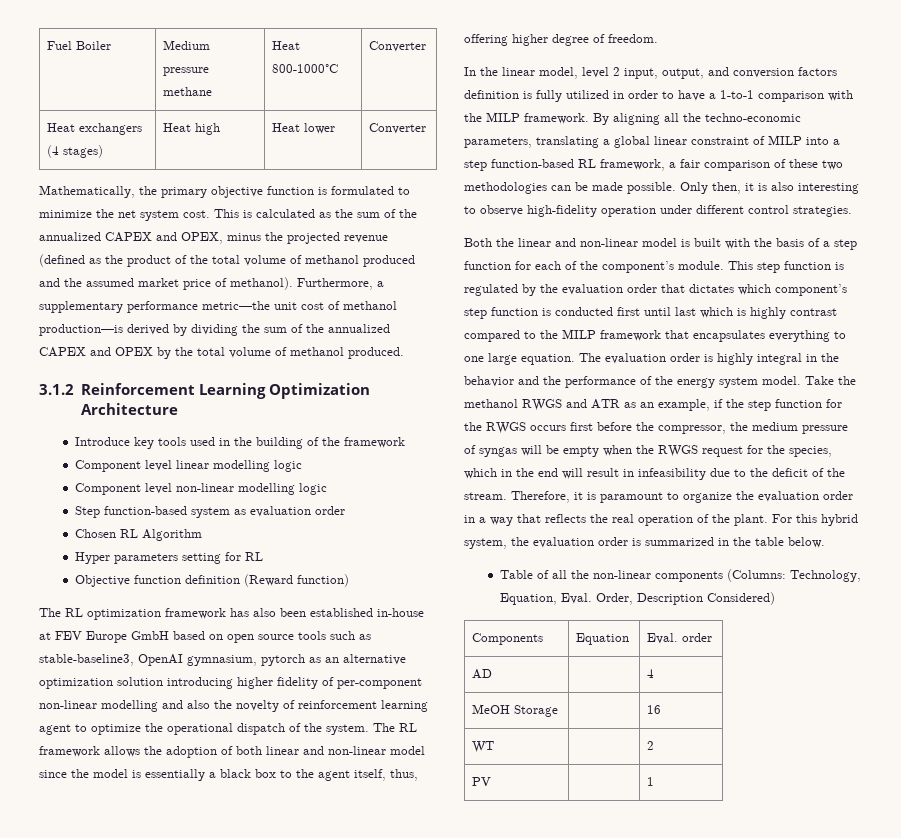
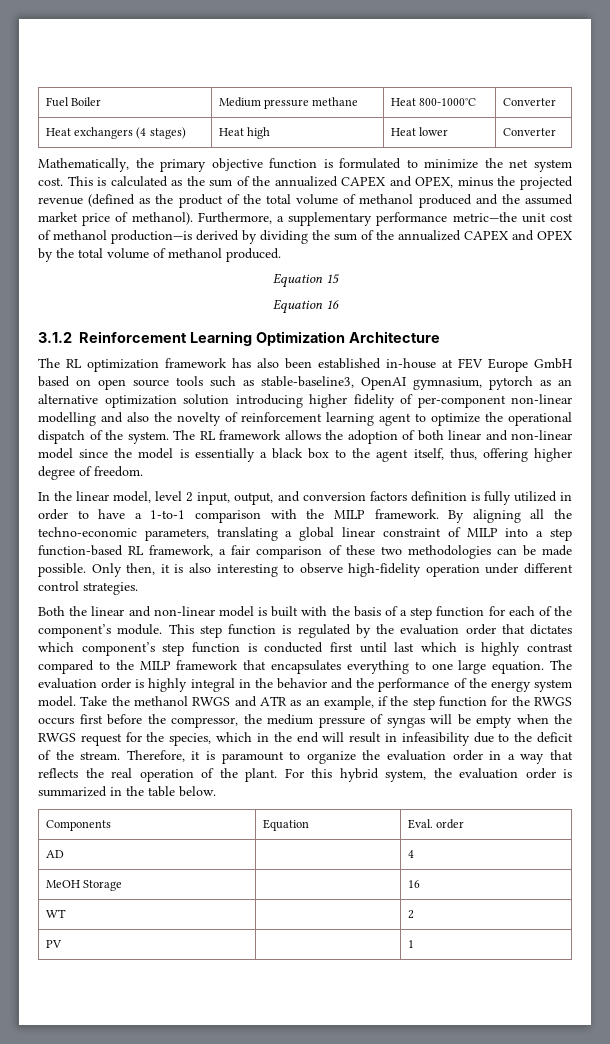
+ Equation 15
+ Equation 16
- Introduce key tools used in the building of the framework
- Component level linear modelling logic
- Component level non-linear modelling logic
- Step function-based system as evaluation order
- Chosen RL Algorithm
- Hyper parameters setting for RL
- Objective function definition (Reward function)
- Table of all the non-linear components (Columns: Technology, Equation, Eval. Order, Description Considered)

